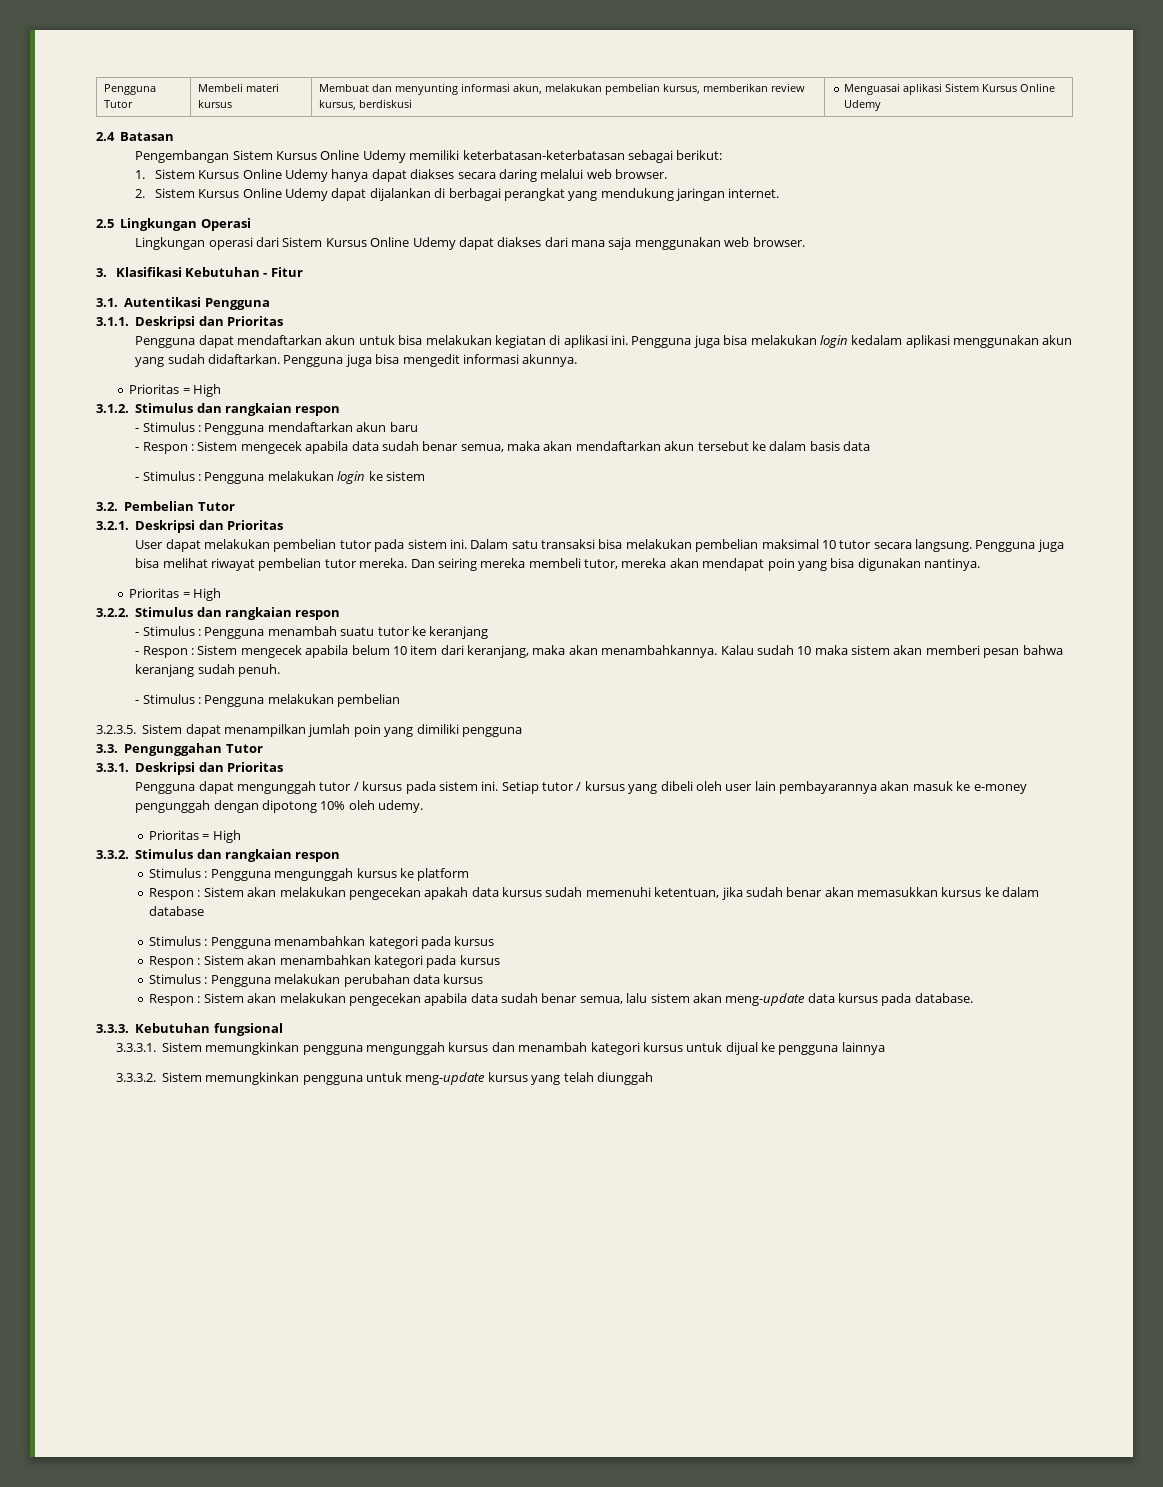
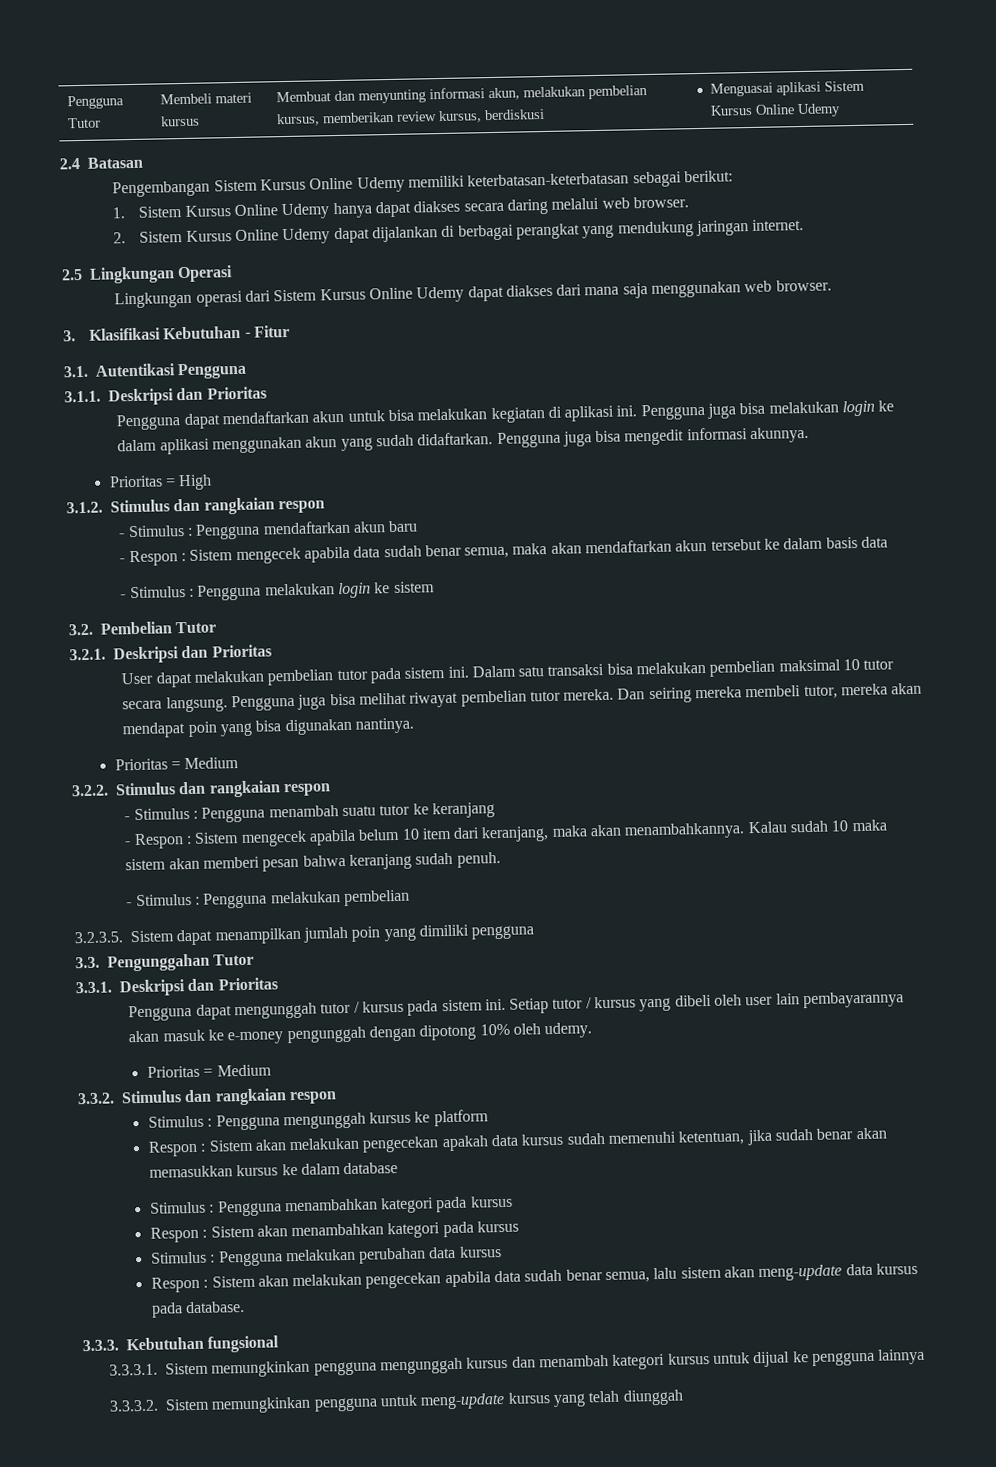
- Pengguna juga bisa melakukan login kedalam aplikasi menggunakan akun yang sudah didaftarkan.
+ Pengguna juga bisa melakukan login ke dalam aplikasi menggunakan akun yang sudah didaftarkan.
  Dan seiring mereka membeli tutor, mereka akan mendapat poin yang bisa digunakan nantinya.
- Prioritas = High
+ Prioritas = Medium
  Setiap tutor / kursus yang dibeli oleh user lain pembayarannya akan masuk ke e-money pengunggah dengan dipotong 10% oleh udemy.
- Prioritas = High
+ Prioritas = Medium

